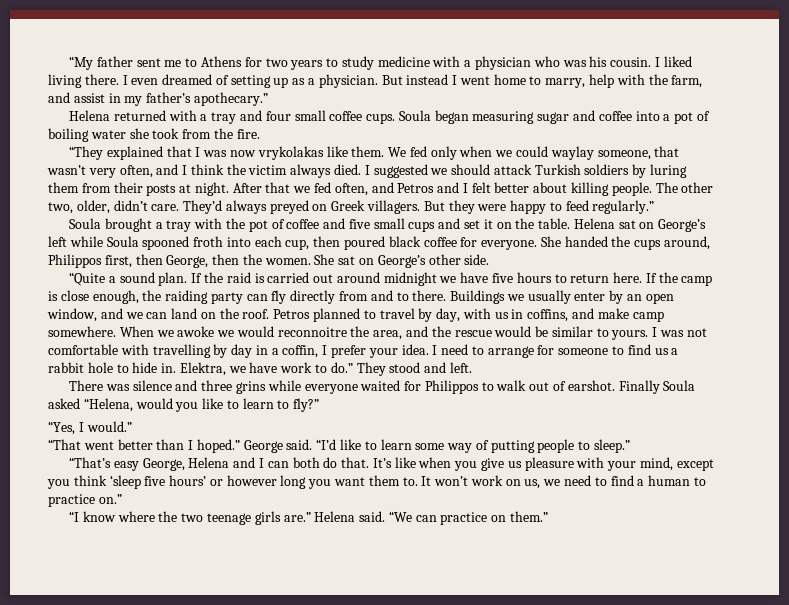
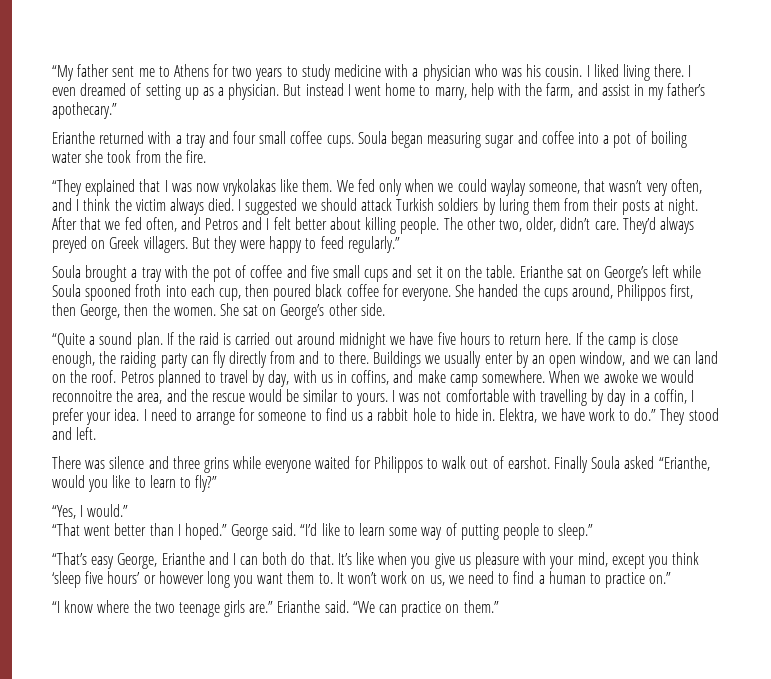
- Helena returned with a tray and four small coffee cups.
+ Erianthe returned with a tray and four small coffee cups.
- Helena sat on George’s left while Soula spooned froth into each cup, then poured black coffee for everyone.
+ Erianthe sat on George’s left while Soula spooned froth into each cup, then poured black coffee for everyone.
- Finally Soula asked “Helena, would you like to learn to fly?”
+ Finally Soula asked “Erianthe, would you like to learn to fly?”
- “That’s easy George, Helena and I can both do that.
+ “That’s easy George, Erianthe and I can both do that.
- Helena said.
+ Erianthe said.

